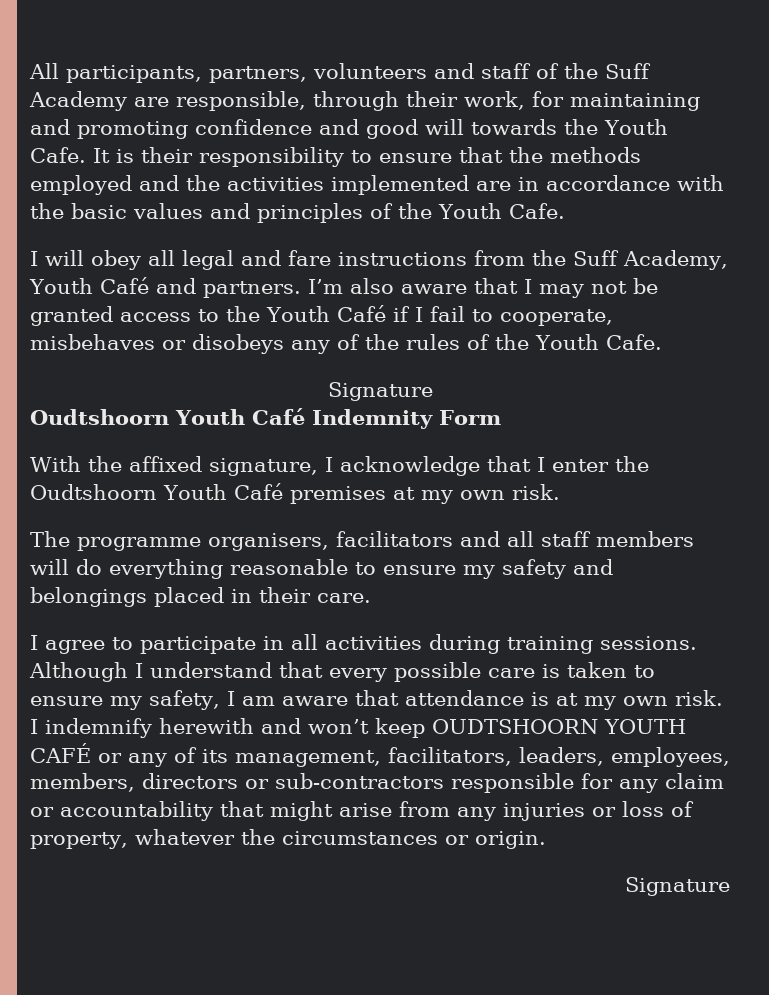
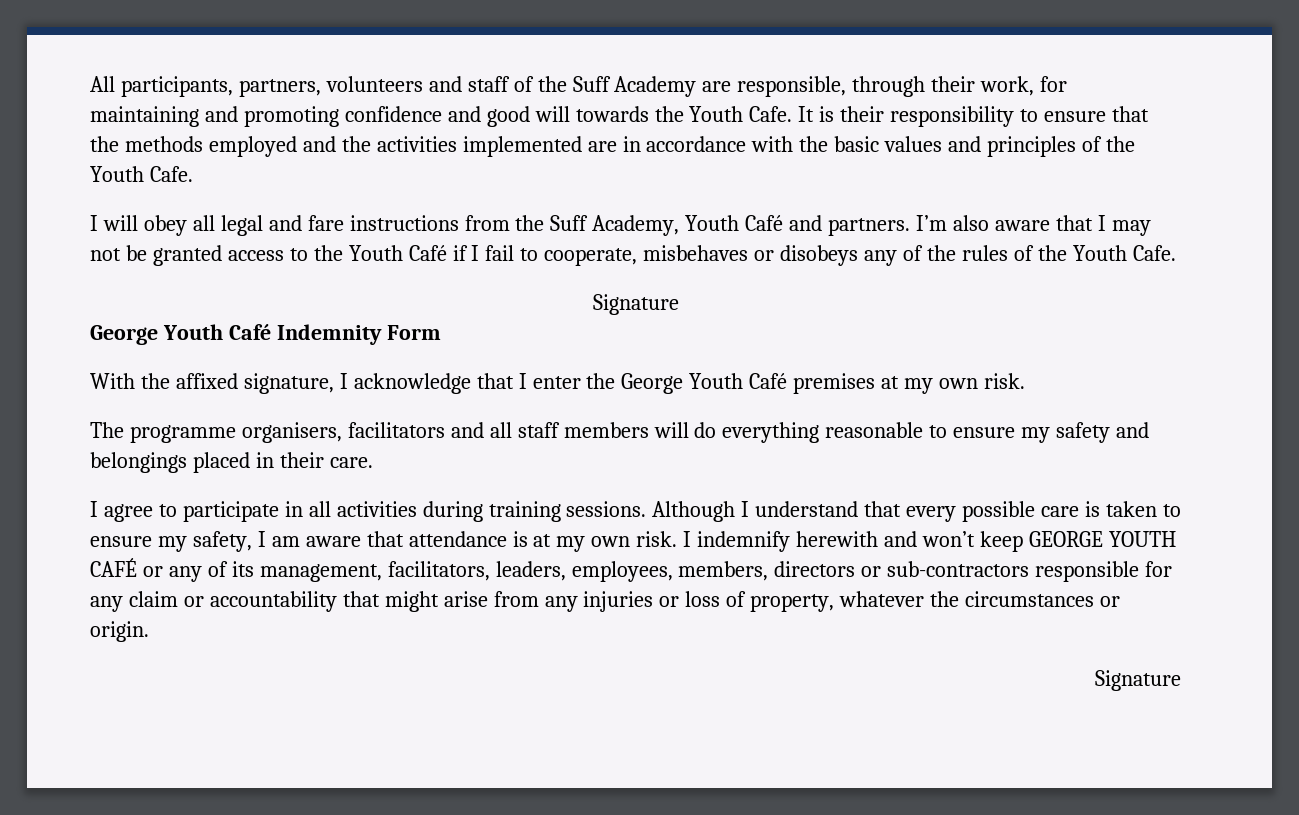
- Oudtshoorn Youth Café Indemnity Form
+ George Youth Café Indemnity Form
- With the affixed signature, I acknowledge that I enter the Oudtshoorn Youth Café premises at my own risk.
+ With the affixed signature, I acknowledge that I enter the George Youth Café premises at my own risk.
- I indemnify herewith and won’t keep OUDTSHOORN YOUTH CAFÉ or any of its management, facilitators, leaders, employees, members, directors or sub-contractors responsible for any claim or accountability that might arise from any injuries or loss of property, whatever the circumstances or origin.
+ I indemnify herewith and won’t keep GEORGE YOUTH CAFÉ or any of its management, facilitators, leaders, employees, members, directors or sub-contractors responsible for any claim or accountability that might arise from any injuries or loss of property, whatever the circumstances or origin.

